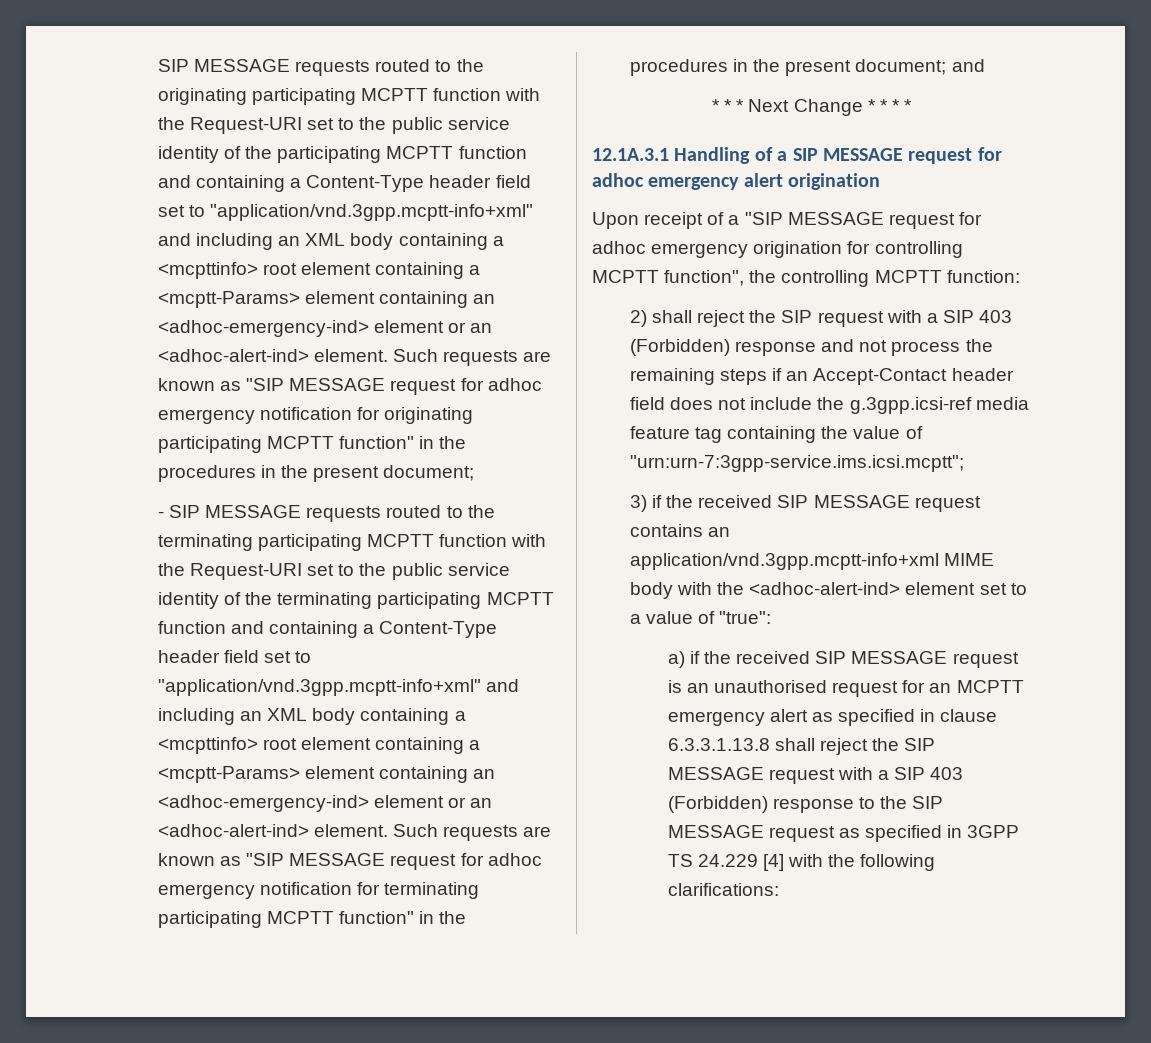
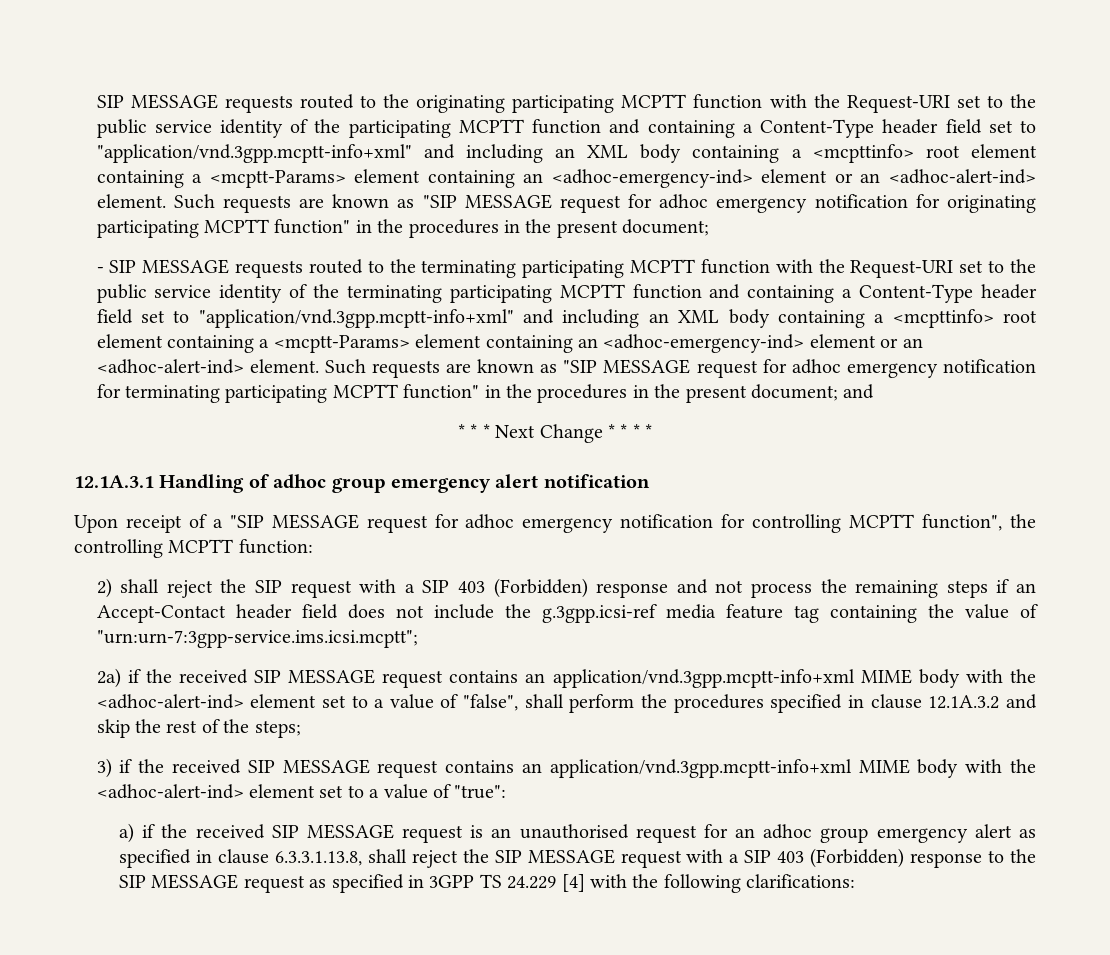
- 12.1A.3.1 Handling of a SIP MESSAGE request for adhoc emergency alert origination
+ 12.1A.3.1 Handling of adhoc group emergency alert notification
- Upon receipt of a "SIP MESSAGE request for adhoc emergency origination for controlling MCPTT function", the controlling MCPTT function:
+ Upon receipt of a "SIP MESSAGE request for adhoc emergency notification for controlling MCPTT function", the controlling MCPTT function:
+ 2a) if the received SIP MESSAGE request contains an application/vnd.3gpp.mcptt-info+xml MIME body with the <adhoc-alert-ind> element set to a value of "false", shall perform the procedures specified in clause 12.1A.3.2 and skip the rest of the steps;
- a) if the received SIP MESSAGE request is an unauthorised request for an MCPTT emergency alert as specified in clause 6.3.3.1.13.8 shall reject the SIP MESSAGE request with a SIP 403 (Forbidden) response to the SIP MESSAGE request as specified in 3GPP TS 24.229 [4] with the following clarifications:
+ a) if the received SIP MESSAGE request is an unauthorised request for an adhoc group emergency alert as specified in clause 6.3.3.1.13.8, shall reject the SIP MESSAGE request with a SIP 403 (Forbidden) response to the SIP MESSAGE request as specified in 3GPP TS 24.229 [4] with the following clarifications:

